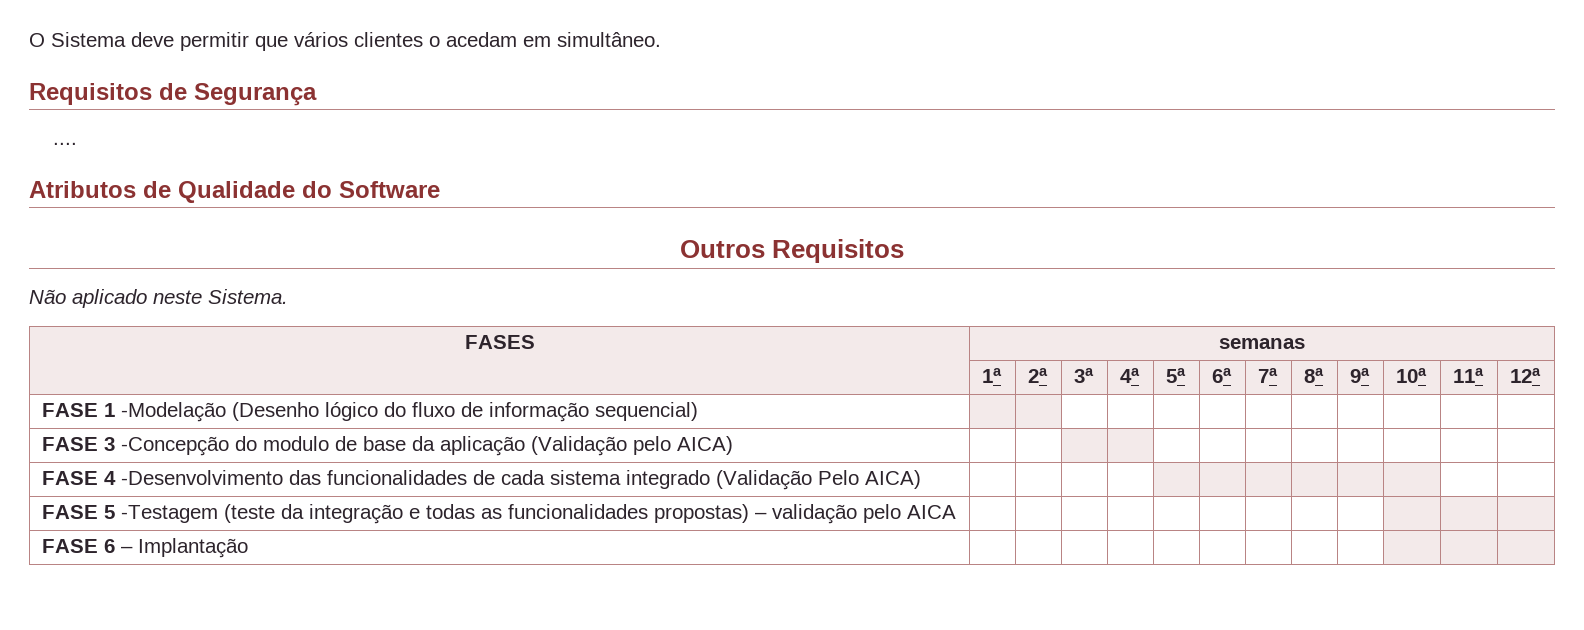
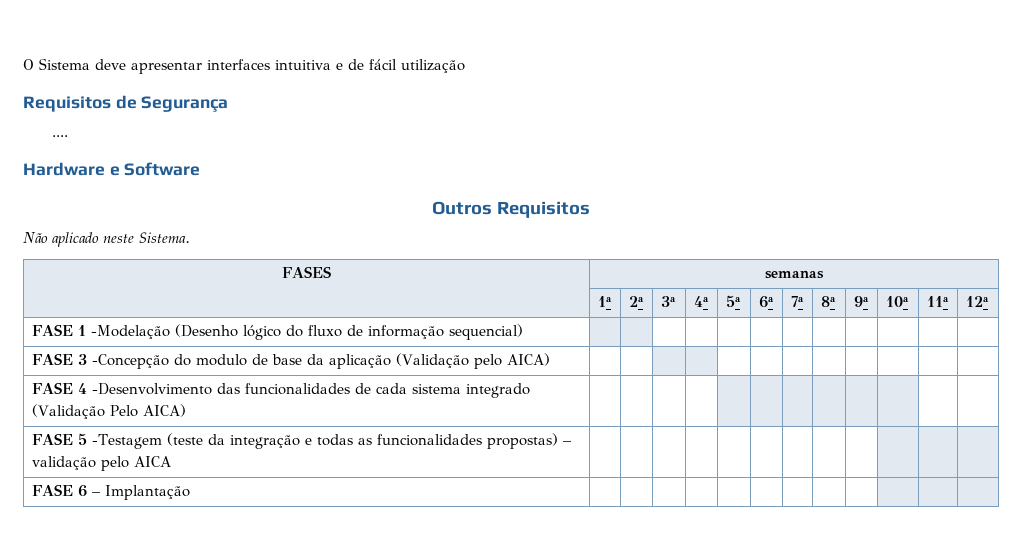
- O Sistema deve permitir que vários clientes o acedam em simultâneo.
+ O Sistema deve apresentar interfaces intuitiva e de fácil utilização
- Atributos de Qualidade do Software
+ Hardware e Software

